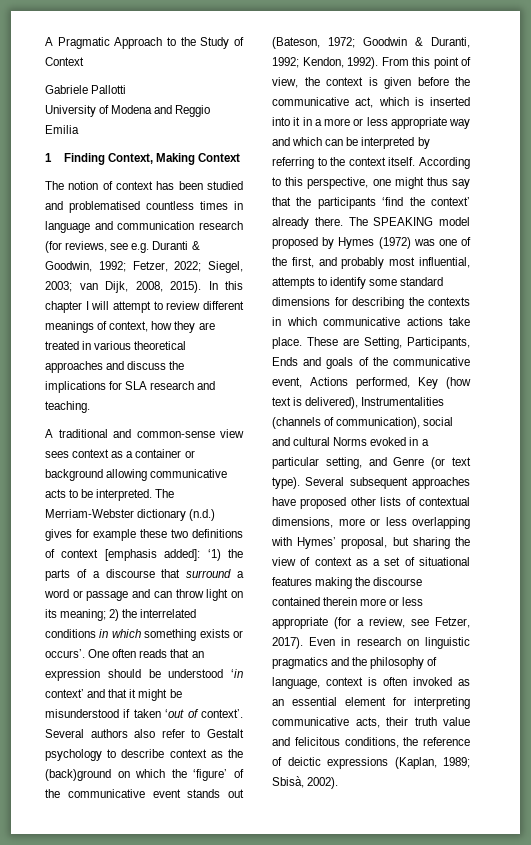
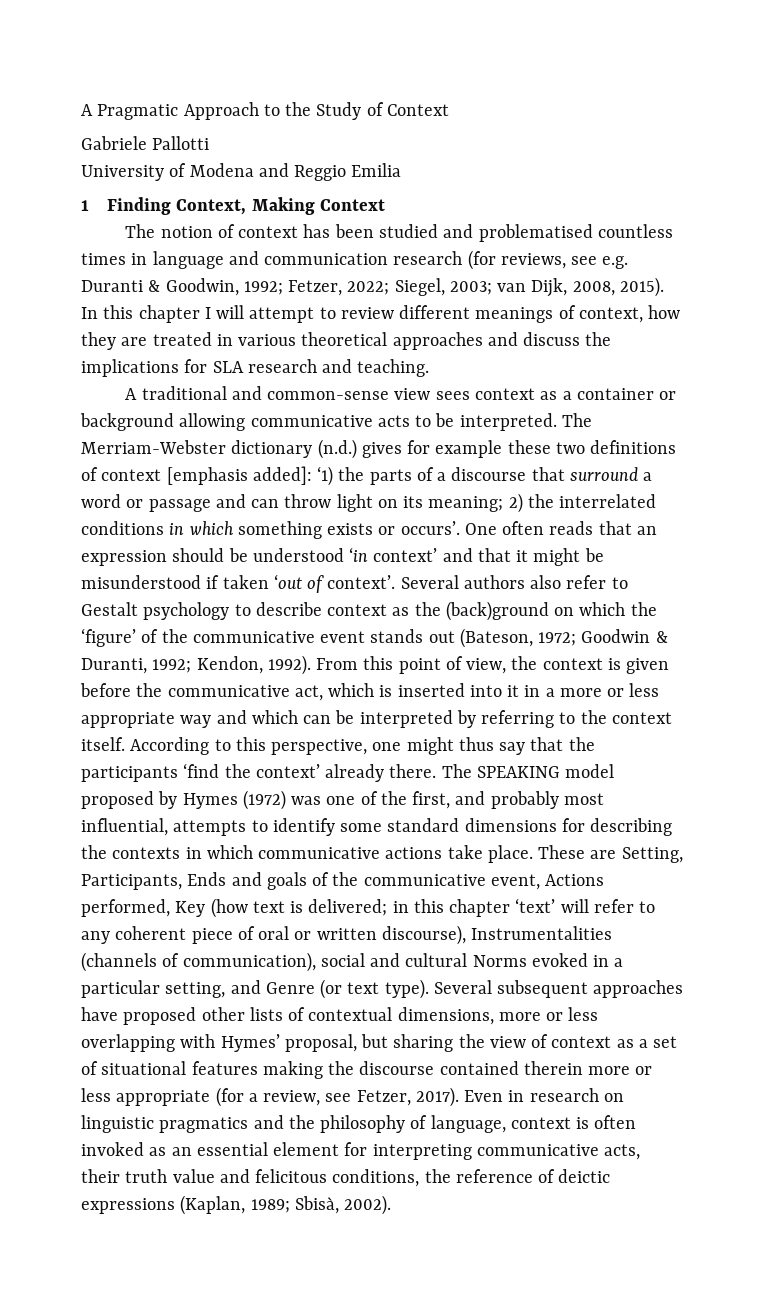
- These are Setting, Participants, Ends and goals of the communicative event, Actions performed, Key (how text is delivered), Instrumentalities (channels of communication), social and cultural Norms evoked in a particular setting, and Genre (or text type).
+ These are Setting, Participants, Ends and goals of the communicative event, Actions performed, Key (how text is delivered; in this chapter ‘text’ will refer to any coherent piece of oral or written discourse), Instrumentalities (channels of communication), social and cultural Norms evoked in a particular setting, and Genre (or text type).

